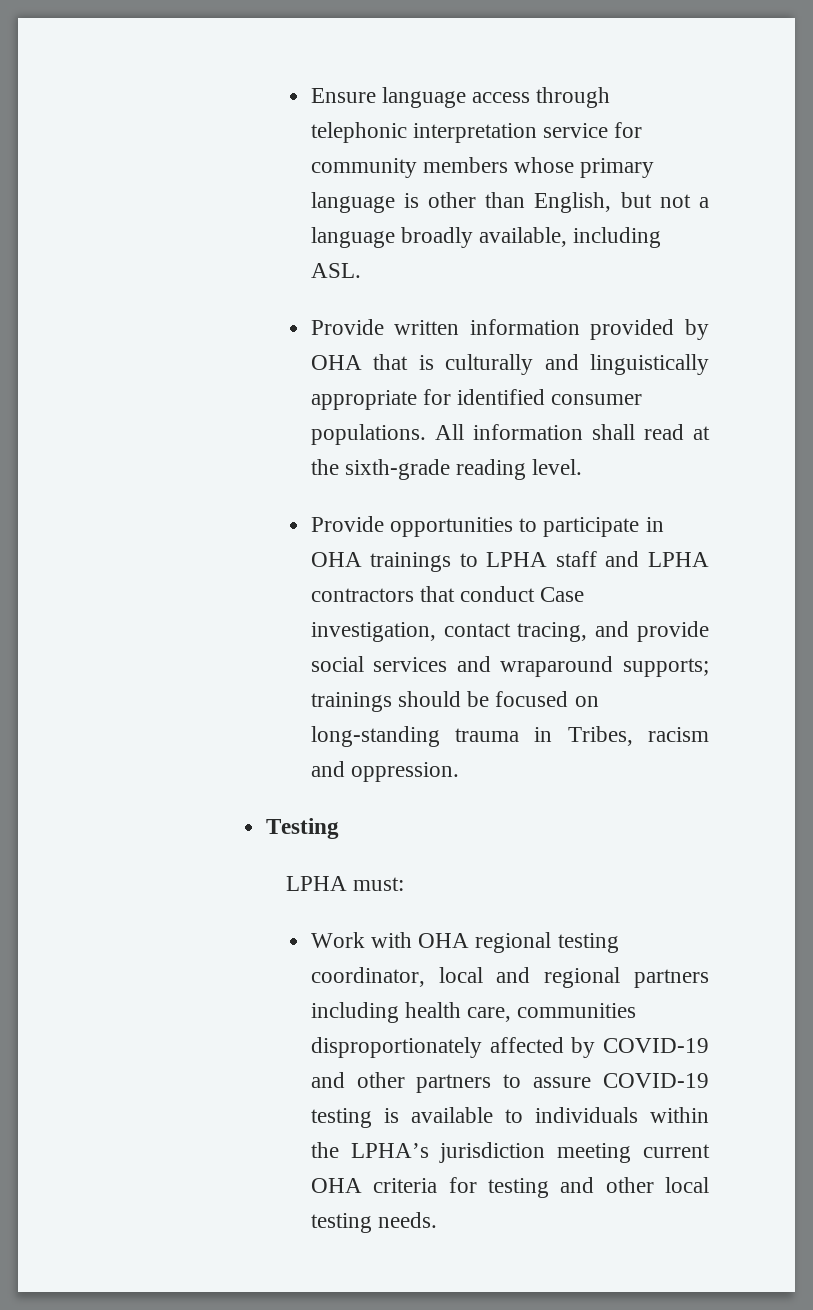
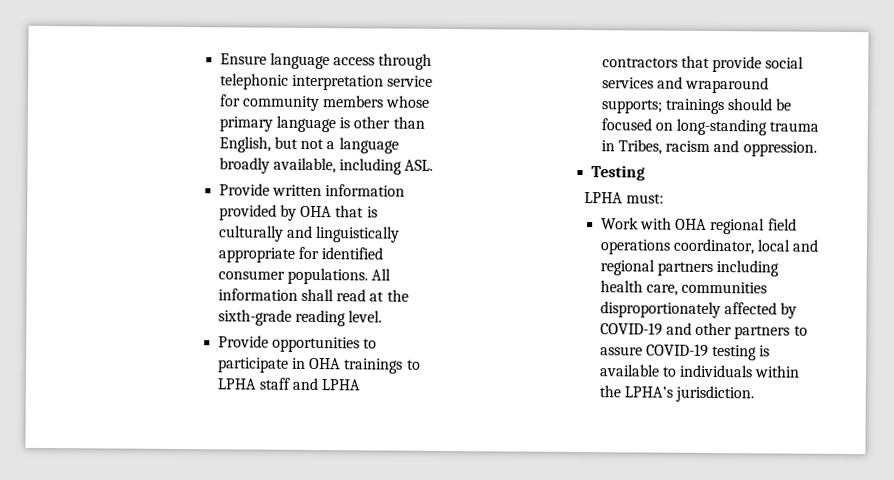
- Provide opportunities to participate in OHA trainings to LPHA staff and LPHA contractors that conduct Case investigation, contact tracing, and provide social services and wraparound supports; trainings should be focused on long-standing trauma in Tribes, racism and oppression.
+ Provide opportunities to participate in OHA trainings to LPHA staff and LPHA contractors that provide social services and wraparound supports; trainings should be focused on long-standing trauma in Tribes, racism and oppression.
- Work with OHA regional testing coordinator, local and regional partners including health care, communities disproportionately affected by COVID-19 and other partners to assure COVID-19 testing is available to individuals within the LPHA’s jurisdiction meeting current OHA criteria for testing and other local testing needs.
+ Work with OHA regional field operations coordinator, local and regional partners including health care, communities disproportionately affected by COVID-19 and other partners to assure COVID-19 testing is available to individuals within the LPHA’s jurisdiction.

